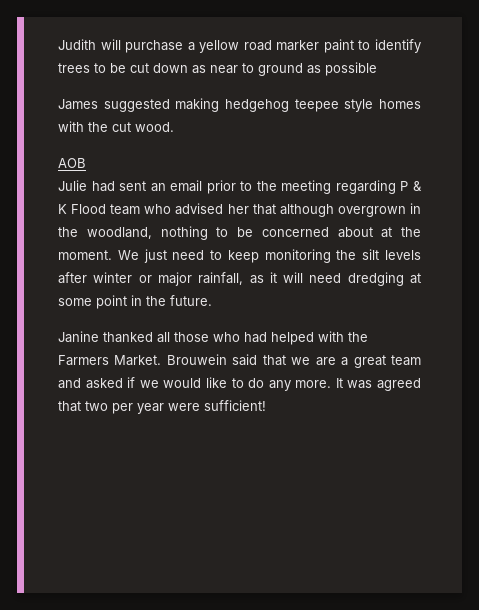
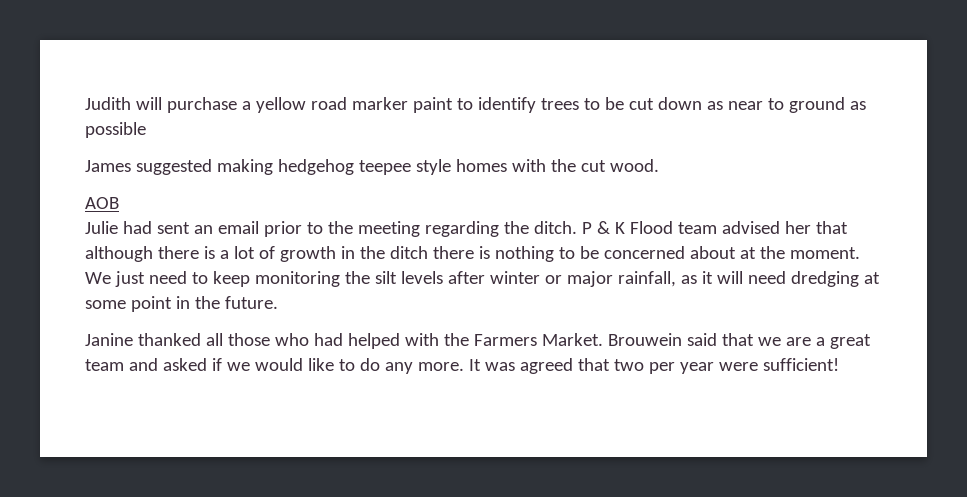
- Julie had sent an email prior to the meeting regarding P & K Flood team who advised her that although overgrown in the woodland, nothing to be concerned about at the moment.
+ Julie had sent an email prior to the meeting regarding the ditch. P & K Flood team advised her that although there is a lot of growth in the ditch there is nothing to be concerned about at the moment.

